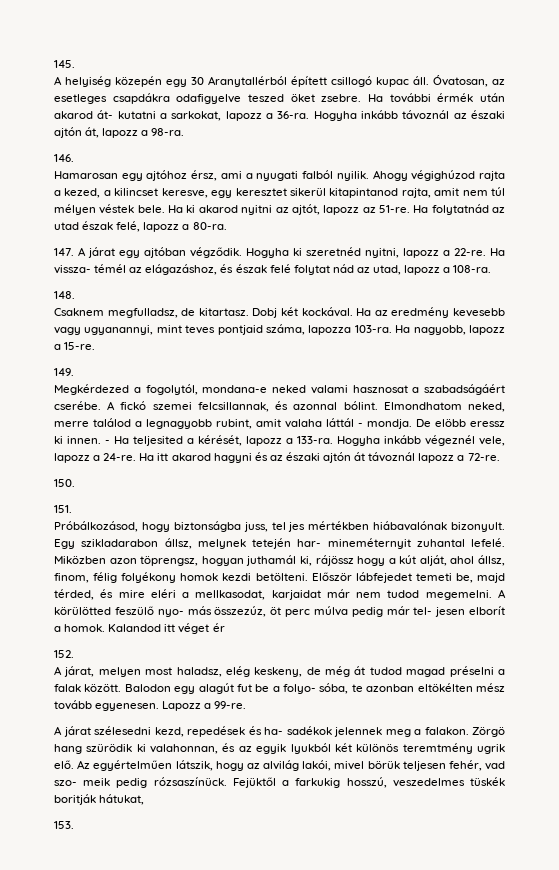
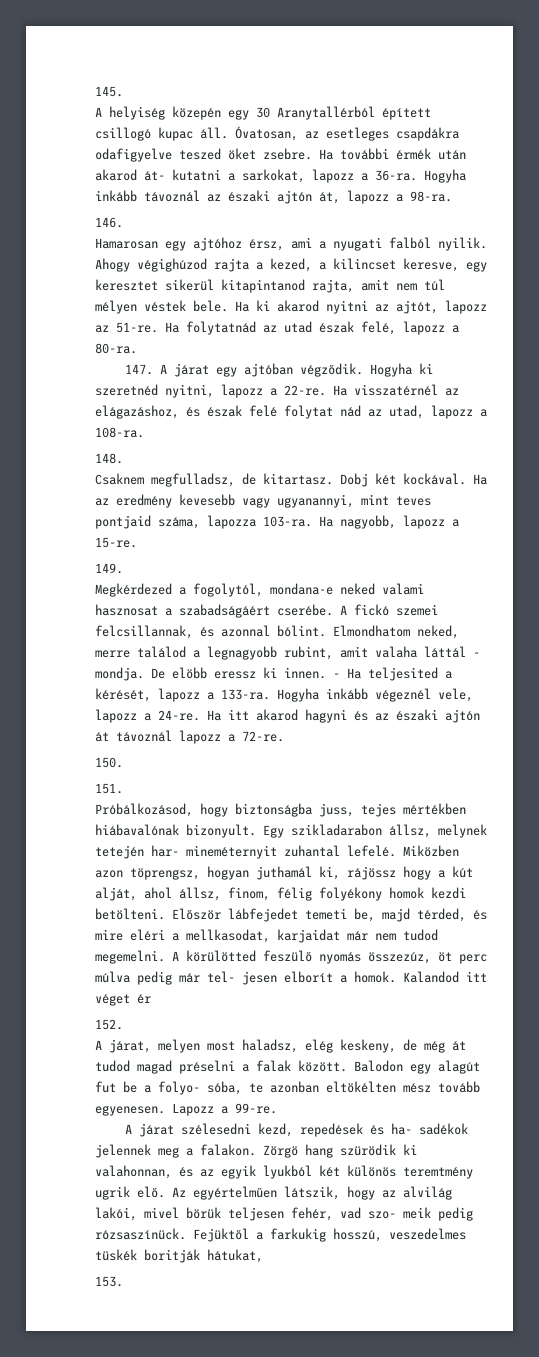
- Ha vissza- témél az elágazáshoz, és észak felé folytat nád az utad, lapozz a 108-ra.
+ Ha visszatérnél az elágazáshoz, és észak felé folytat nád az utad, lapozz a 108-ra.
- Próbálkozásod, hogy biztonságba juss, tel jes mértékben hiábavalónak bizonyult.
+ Próbálkozásod, hogy biztonságba juss, tejes mértékben hiábavalónak bizonyult.
- A körülötted feszülő nyo- más összezúz, öt perc múlva pedig már tel- jesen elborít a homok.
+ A körülötted feszülő nyomás összezúz, öt perc múlva pedig már tel- jesen elborít a homok.

